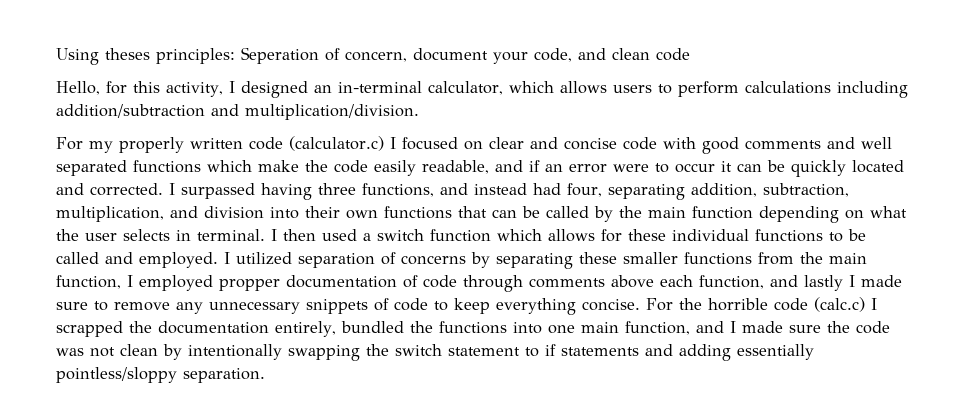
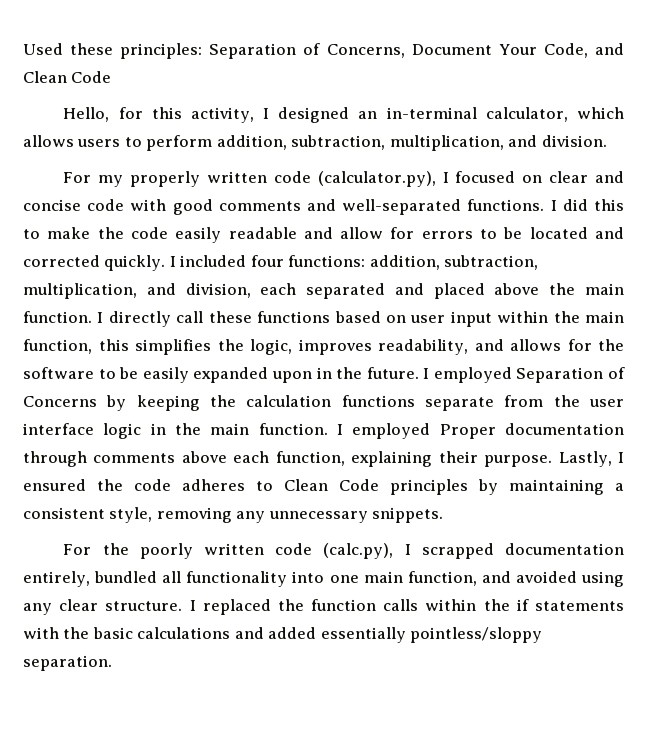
- Using theses principles: Seperation of concern, document your code, and clean code
+ Used these principles: Separation of Concerns, Document Your Code, and Clean Code
- Hello, for this activity, I designed an in-terminal calculator, which allows users to perform calculations including addition/subtraction and multiplication/division.
+ Hello, for this activity, I designed an in-terminal calculator, which allows users to perform addition, subtraction, multiplication, and division.
- For my properly written code (calculator.c) I focused on clear and concise code with good comments and well separated functions which make the code easily readable, and if an error were to occur it can be quickly located and corrected. I surpassed having three functions, and instead had four, separating addition, subtraction, multiplication, and division into their own functions that can be called by the main function depending on what the user selects in terminal. I then used a switch function which allows for these individual functions to be called and employed. I utilized separation of concerns by separating these smaller functions from the main function, I employed propper documentation of code through comments above each function, and lastly I made sure to remove any unnecessary snippets of code to keep everything concise. For the horrible code (calc.c) I scrapped the documentation entirely, bundled the functions into one main function, and I made sure the code was not clean by intentionally swapping the switch statement to if statements and adding essentially pointless/sloppy separation.
+ For my properly written code (calculator.py), I focused on clear and concise code with good comments and well-separated functions. I did this to make the code easily readable and allow for errors to be located and corrected quickly. I included four functions: addition, subtraction, multiplication, and division, each separated and placed above the main function. I directly call these functions based on user input within the main function, this simplifies the logic, improves readability, and allows for the software to be easily expanded upon in the future. I employed Separation of Concerns by keeping the calculation functions separate from the user interface logic in the main function. I employed Proper documentation through comments above each function, explaining their purpose. Lastly, I ensured the code adheres to Clean Code principles by maintaining a consistent style, removing any unnecessary snippets.
+ For the poorly written code (calc.py), I scrapped documentation entirely, bundled all functionality into one main function, and avoided using any clear structure. I replaced the function calls within the if statements with the basic calculations and added essentially pointless/sloppy separation.

